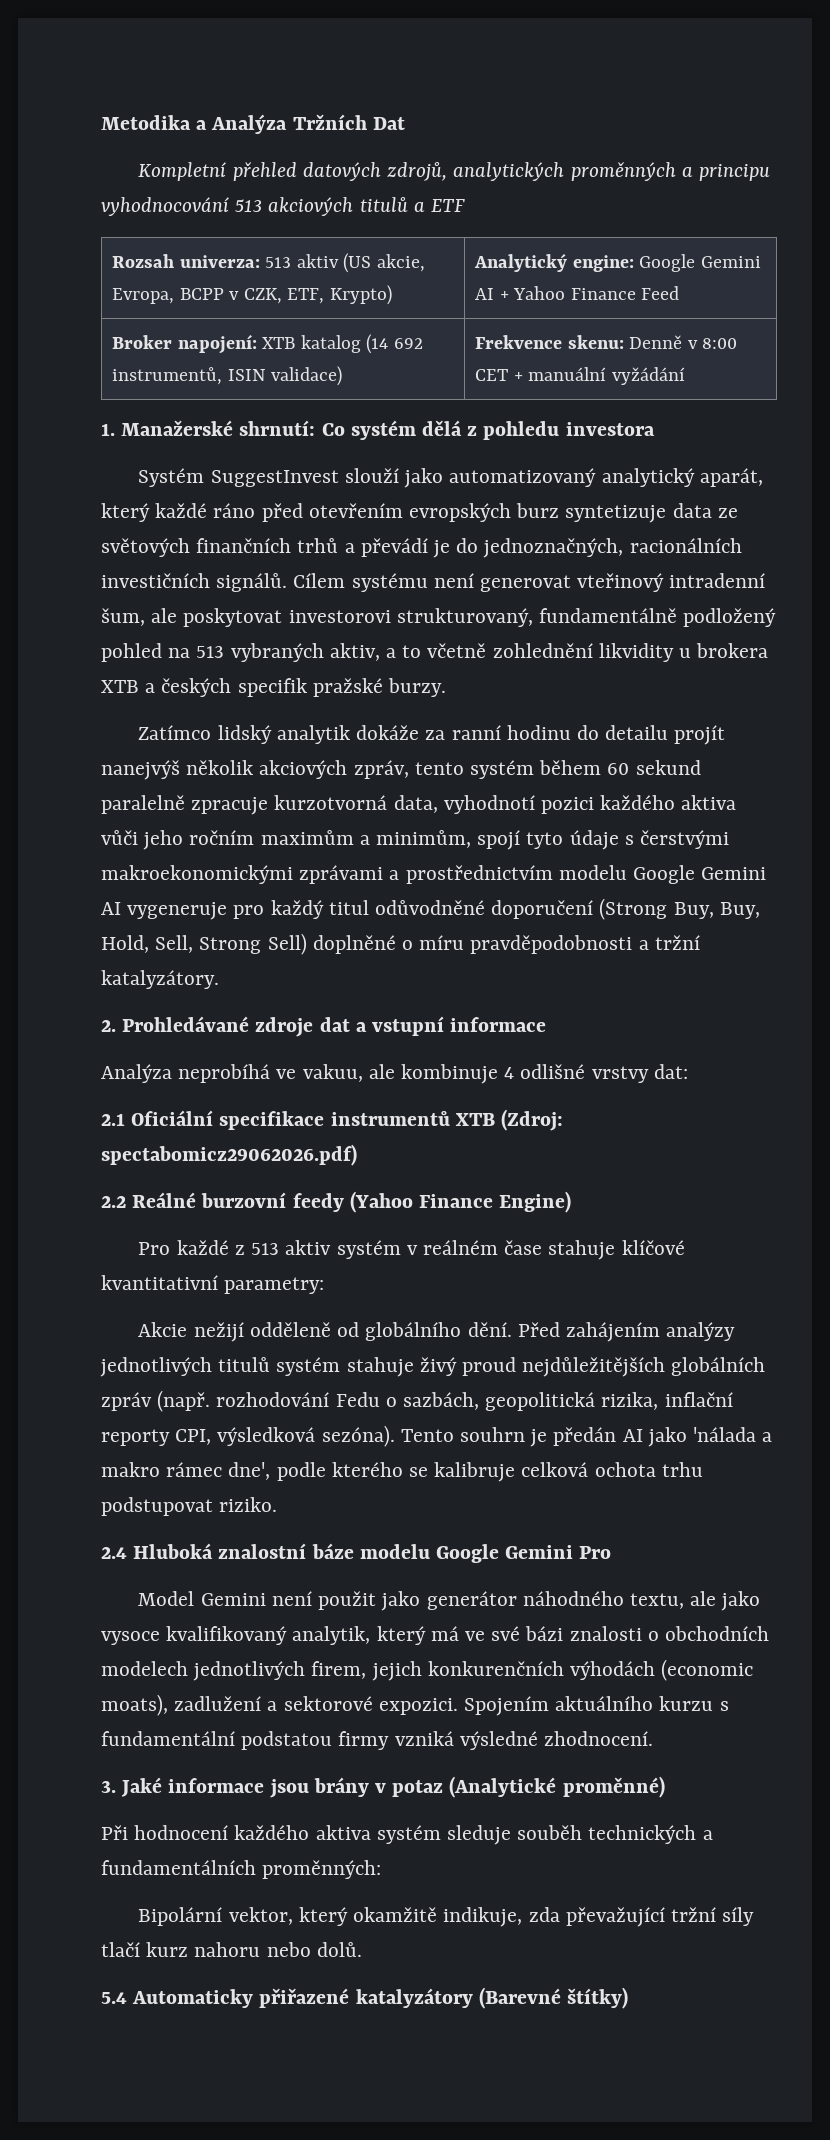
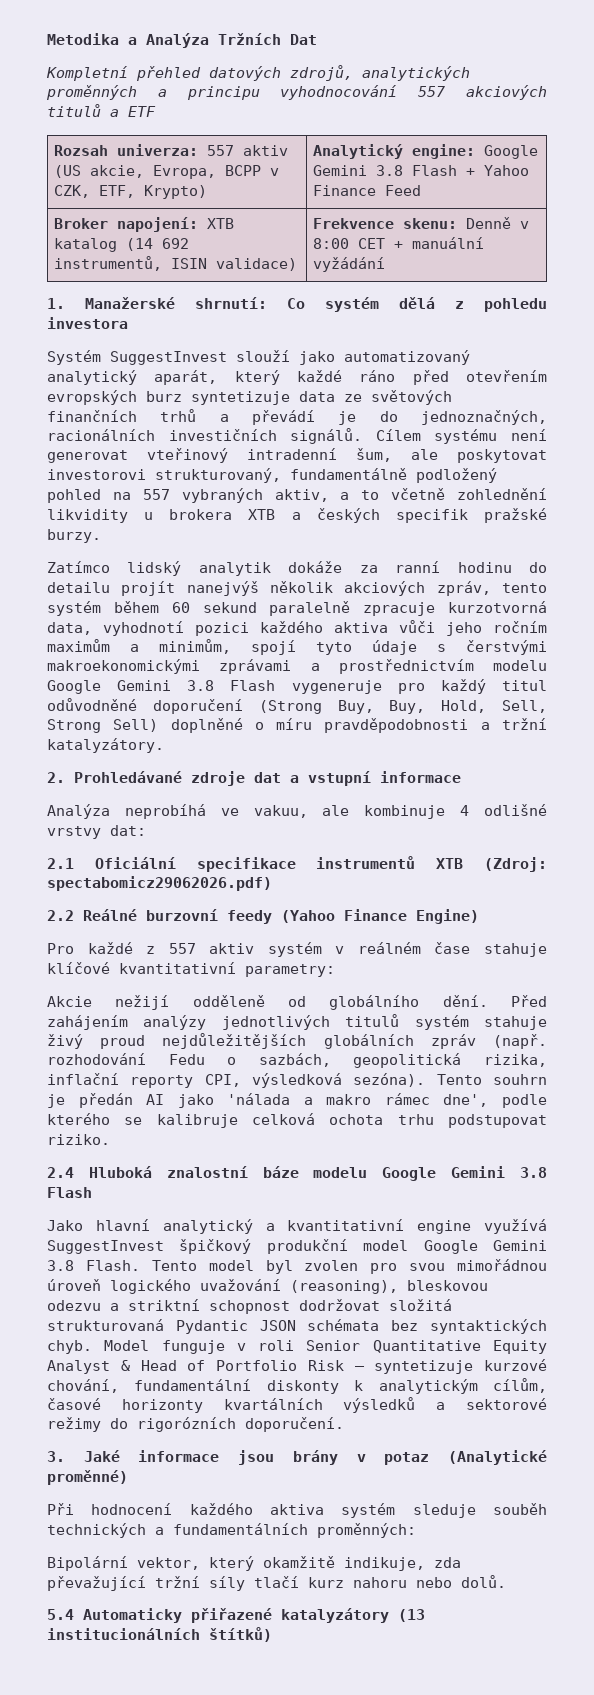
- Kompletní přehled datových zdrojů, analytických proměnných a principu vyhodnocování 513 akciových titulů a ETF
+ Kompletní přehled datových zdrojů, analytických proměnných a principu vyhodnocování 557 akciových titulů a ETF
- Rozsah univerza: 513 aktiv (US akcie, Evropa, BCPP v CZK, ETF, Krypto) | Analytický engine: Google Gemini AI + Yahoo Finance Feed
+ Rozsah univerza: 557 aktiv (US akcie, Evropa, BCPP v CZK, ETF, Krypto) | Analytický engine: Google Gemini 3.8 Flash + Yahoo Finance Feed
- Cílem systému není generovat vteřinový intradenní šum, ale poskytovat investorovi strukturovaný, fundamentálně podložený pohled na 513 vybraných aktiv, a to včetně zohlednění likvidity u brokera XTB a českých specifik pražské burzy.
+ Cílem systému není generovat vteřinový intradenní šum, ale poskytovat investorovi strukturovaný, fundamentálně podložený pohled na 557 vybraných aktiv, a to včetně zohlednění likvidity u brokera XTB a českých specifik pražské burzy.
- Zatímco lidský analytik dokáže za ranní hodinu do detailu projít nanejvýš několik akciových zpráv, tento systém během 60 sekund paralelně zpracuje kurzotvorná data, vyhodnotí pozici každého aktiva vůči jeho ročním maximům a minimům, spojí tyto údaje s čerstvými makroekonomickými zprávami a prostřednictvím modelu Google Gemini AI vygeneruje pro každý titul odůvodněné doporučení (Strong Buy, Buy, Hold, Sell, Strong Sell) doplněné o míru pravděpodobnosti a tržní katalyzátory.
+ Zatímco lidský analytik dokáže za ranní hodinu do detailu projít nanejvýš několik akciových zpráv, tento systém během 60 sekund paralelně zpracuje kurzotvorná data, vyhodnotí pozici každého aktiva vůči jeho ročním maximům a minimům, spojí tyto údaje s čerstvými makroekonomickými zprávami a prostřednictvím modelu Google Gemini 3.8 Flash vygeneruje pro každý titul odůvodněné doporučení (Strong Buy, Buy, Hold, Sell, Strong Sell) doplněné o míru pravděpodobnosti a tržní katalyzátory.
- Pro každé z 513 aktiv systém v reálném čase stahuje klíčové kvantitativní parametry:
+ Pro každé z 557 aktiv systém v reálném čase stahuje klíčové kvantitativní parametry:
- 2.4 Hluboká znalostní báze modelu Google Gemini Pro
- Model Gemini není použit jako generátor náhodného textu, ale jako vysoce kvalifikovaný analytik, který má ve své bázi znalosti o obchodních modelech jednotlivých firem, jejich konkurenčních výhodách (economic moats), zadlužení a sektorové expozici. Spojením aktuálního kurzu s fundamentální podstatou firmy vzniká výsledné zhodnocení.
+ 2.4 Hluboká znalostní báze modelu Google Gemini 3.8 Flash
+ Jako hlavní analytický a kvantitativní engine využívá SuggestInvest špičkový produkční model Google Gemini 3.8 Flash. Tento model byl zvolen pro svou mimořádnou úroveň logického uvažování (reasoning), bleskovou odezvu a striktní schopnost dodržovat složitá strukturovaná Pydantic JSON schémata bez syntaktických chyb. Model funguje v roli Senior Quantitative Equity Analyst & Head of Portfolio Risk – syntetizuje kurzové chování, fundamentální diskonty k analytickým cílům, časové horizonty kvartálních výsledků a sektorové režimy do rigorózních doporučení.
- 5.4 Automaticky přiřazené katalyzátory (Barevné štítky)
+ 5.4 Automaticky přiřazené katalyzátory (13 institucionálních štítků)

